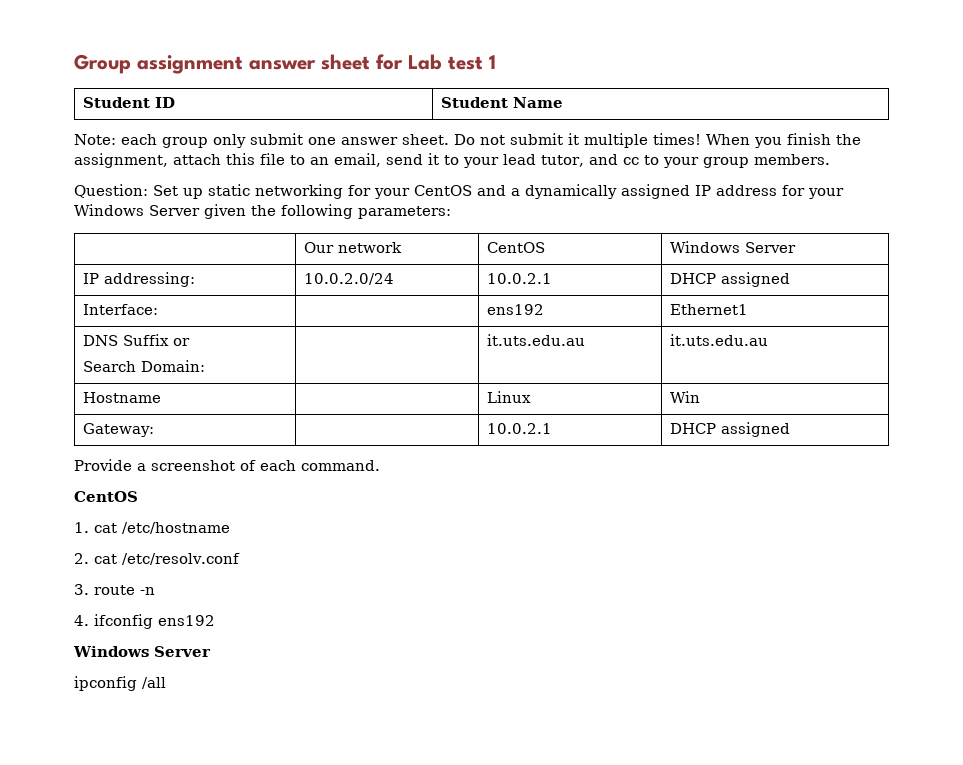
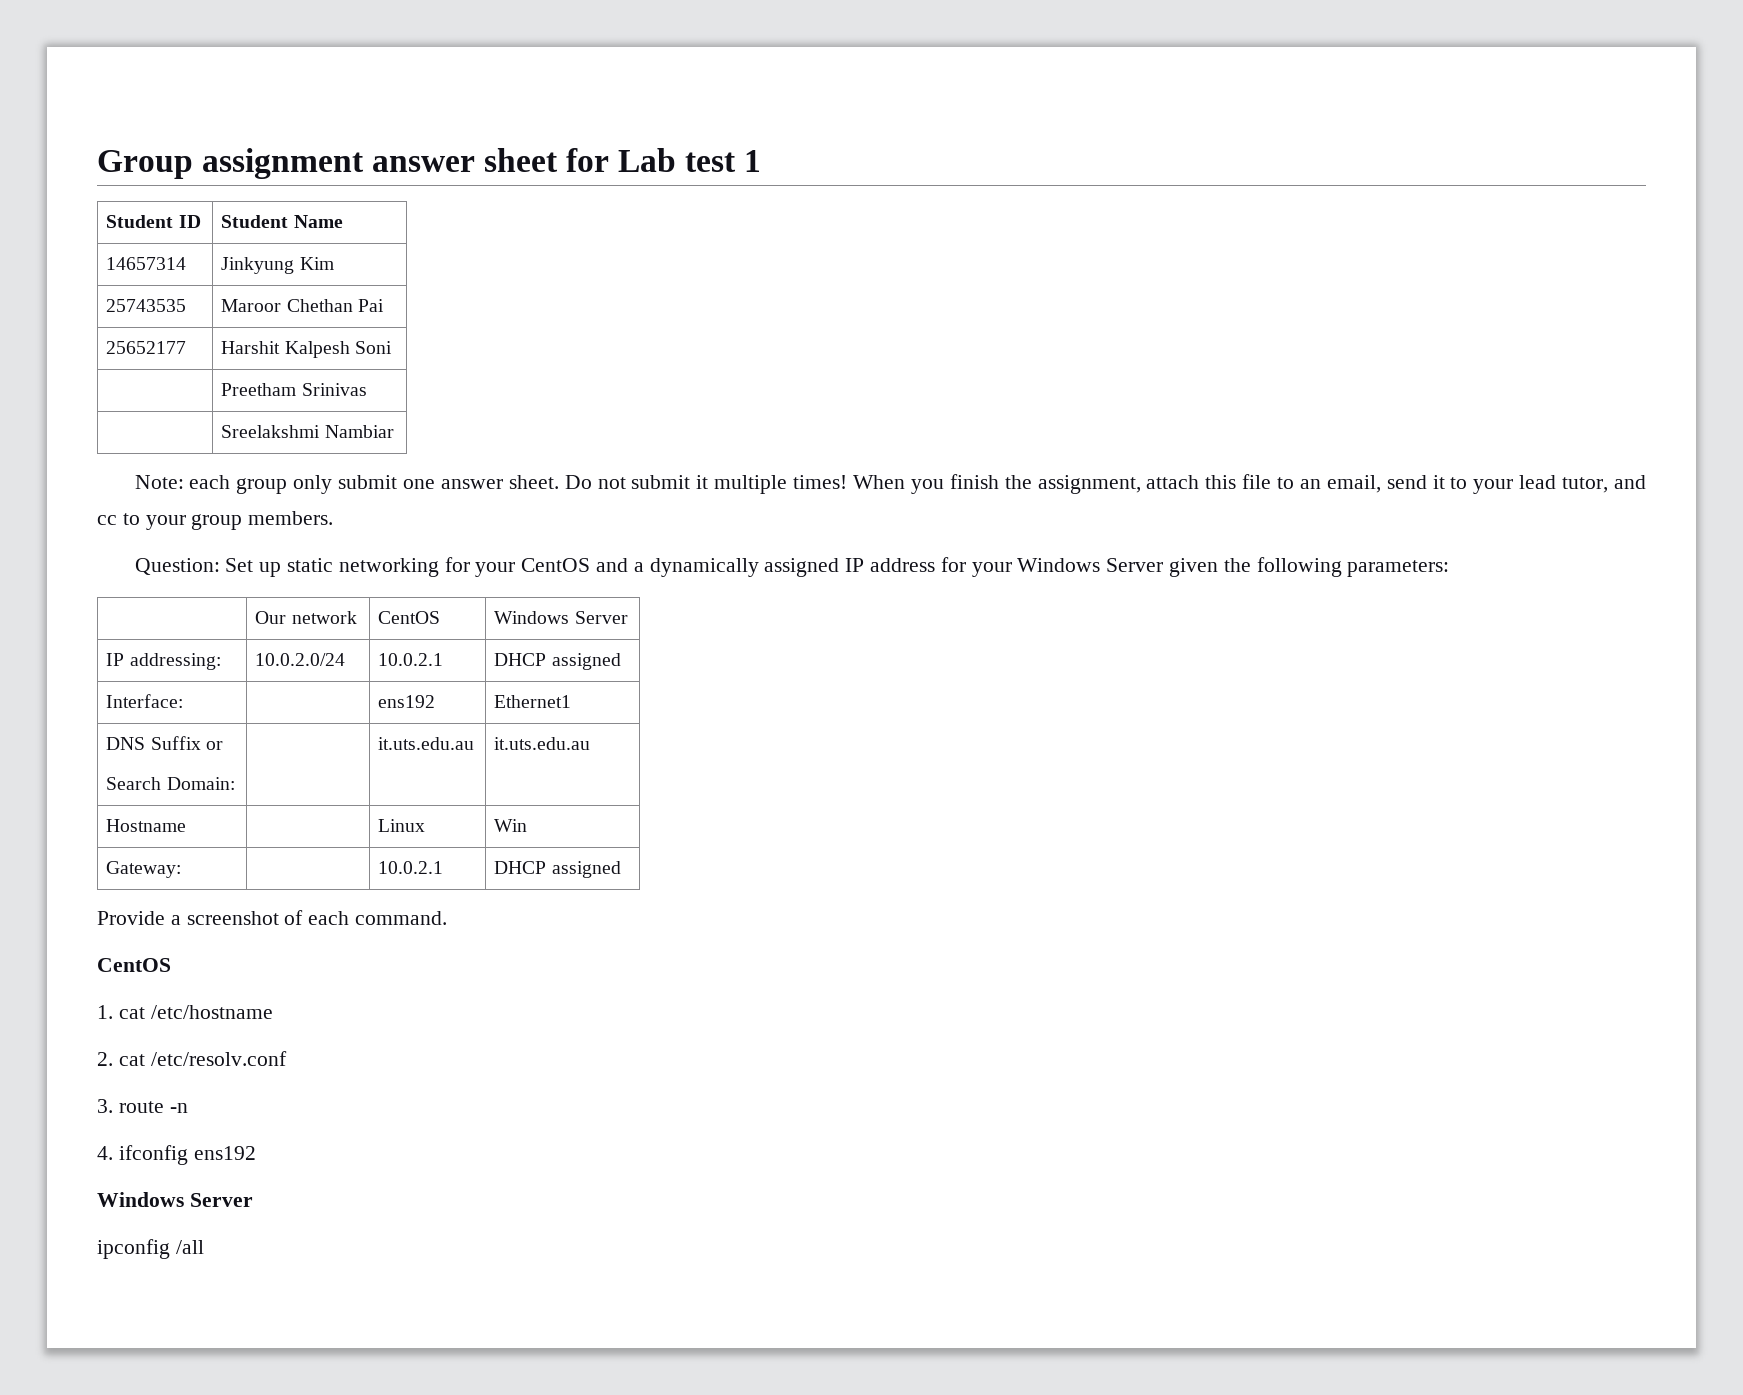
+ 14657314 | Jinkyung Kim
+ 25743535 | Maroor Chethan Pai
+ 25652177 | Harshit Kalpesh Soni
+ | Preetham Srinivas
+ | Sreelakshmi Nambiar

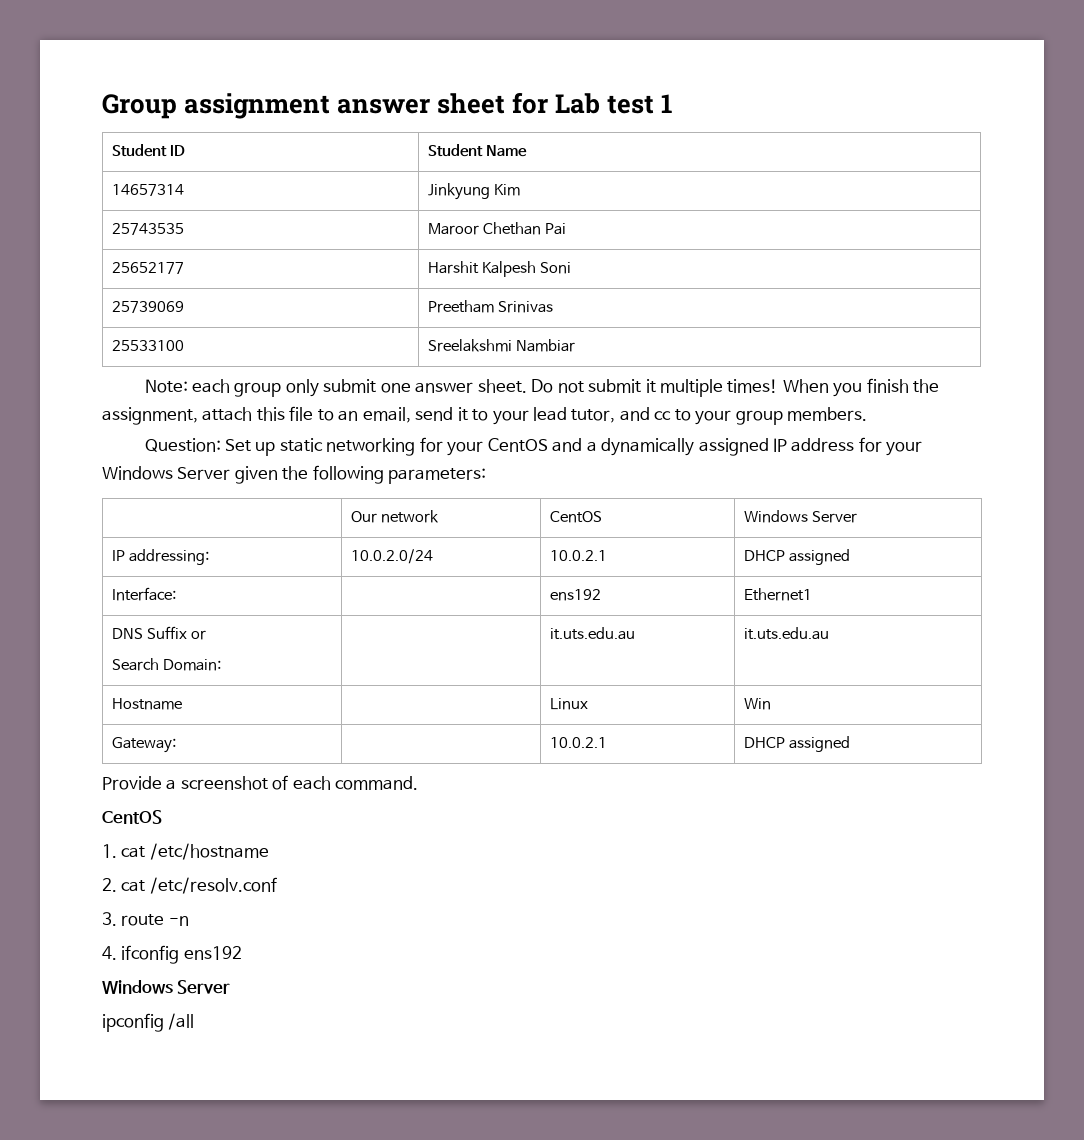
- | Preetham Srinivas
+ 25739069 | Preetham Srinivas
- | Sreelakshmi Nambiar
+ 25533100 | Sreelakshmi Nambiar

